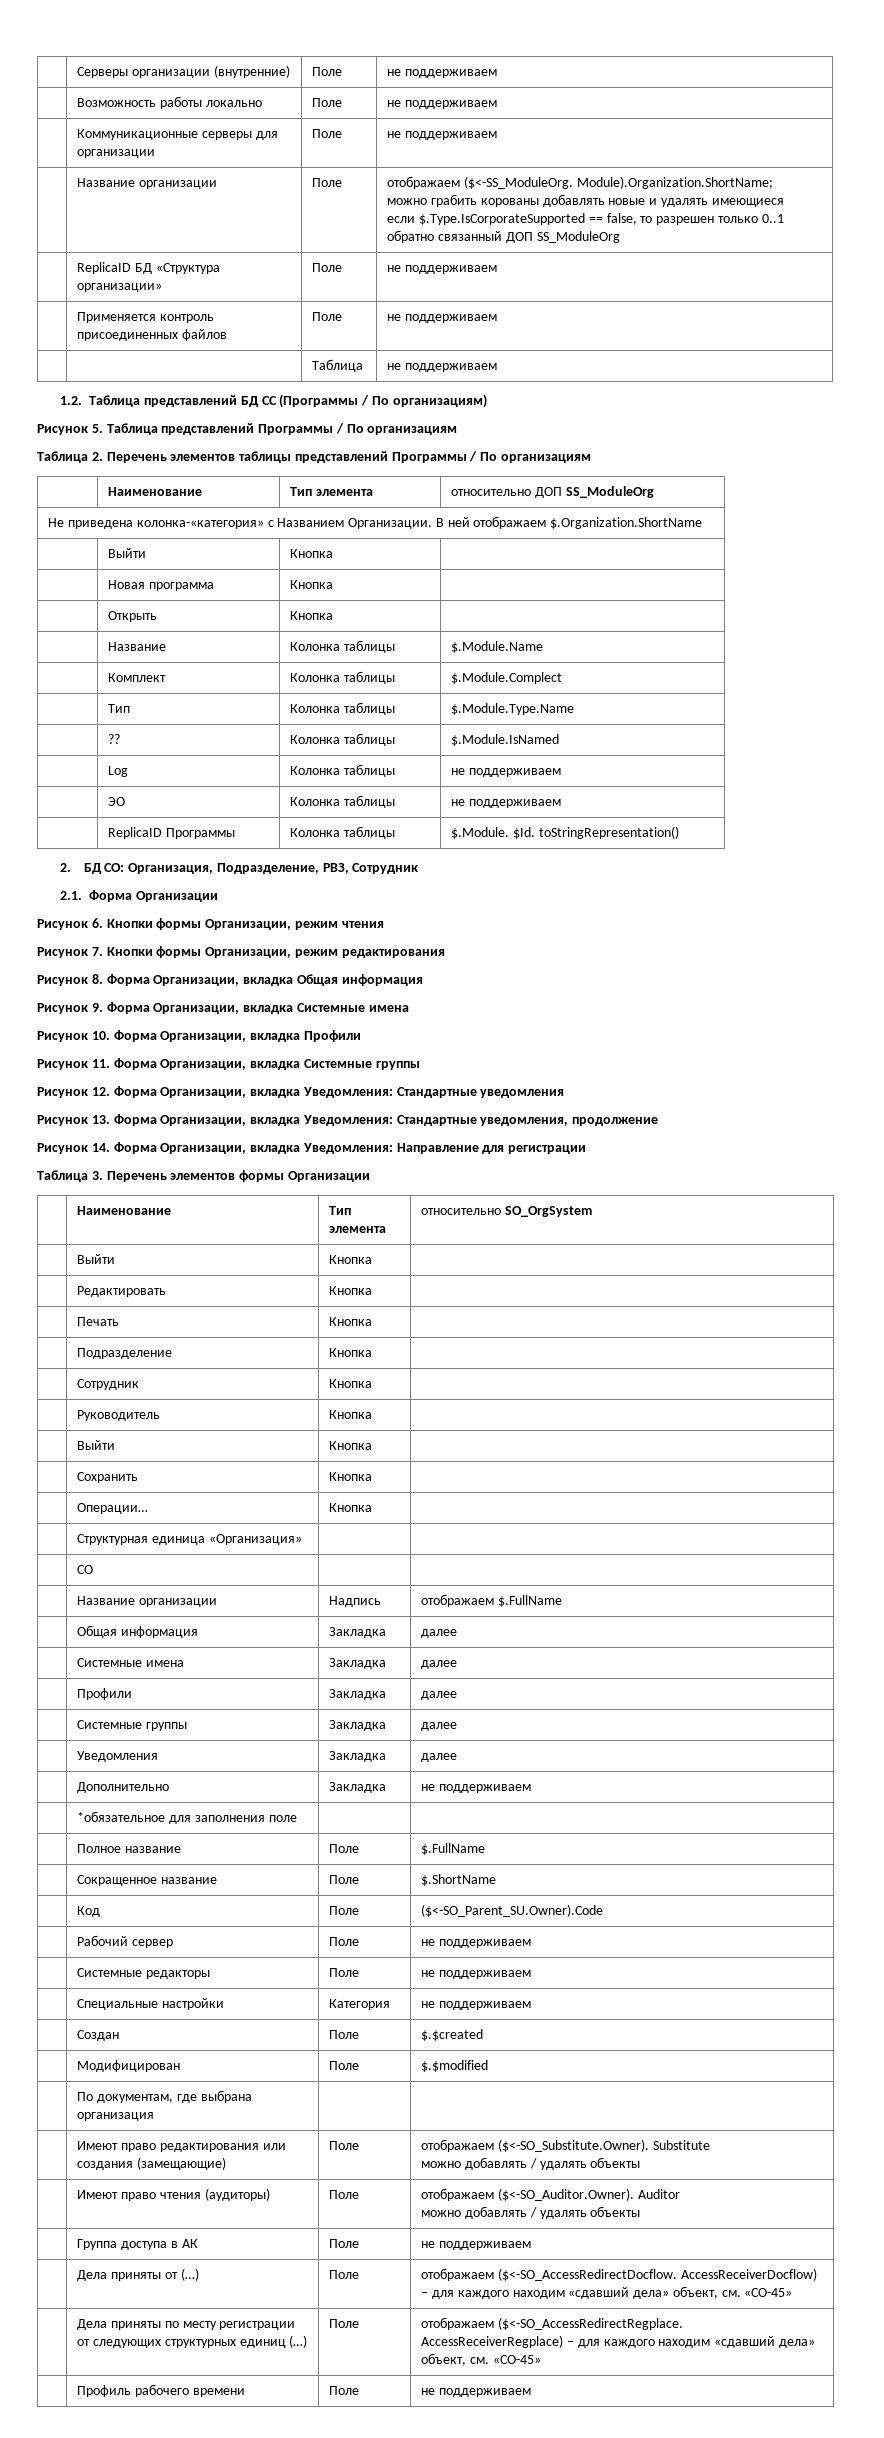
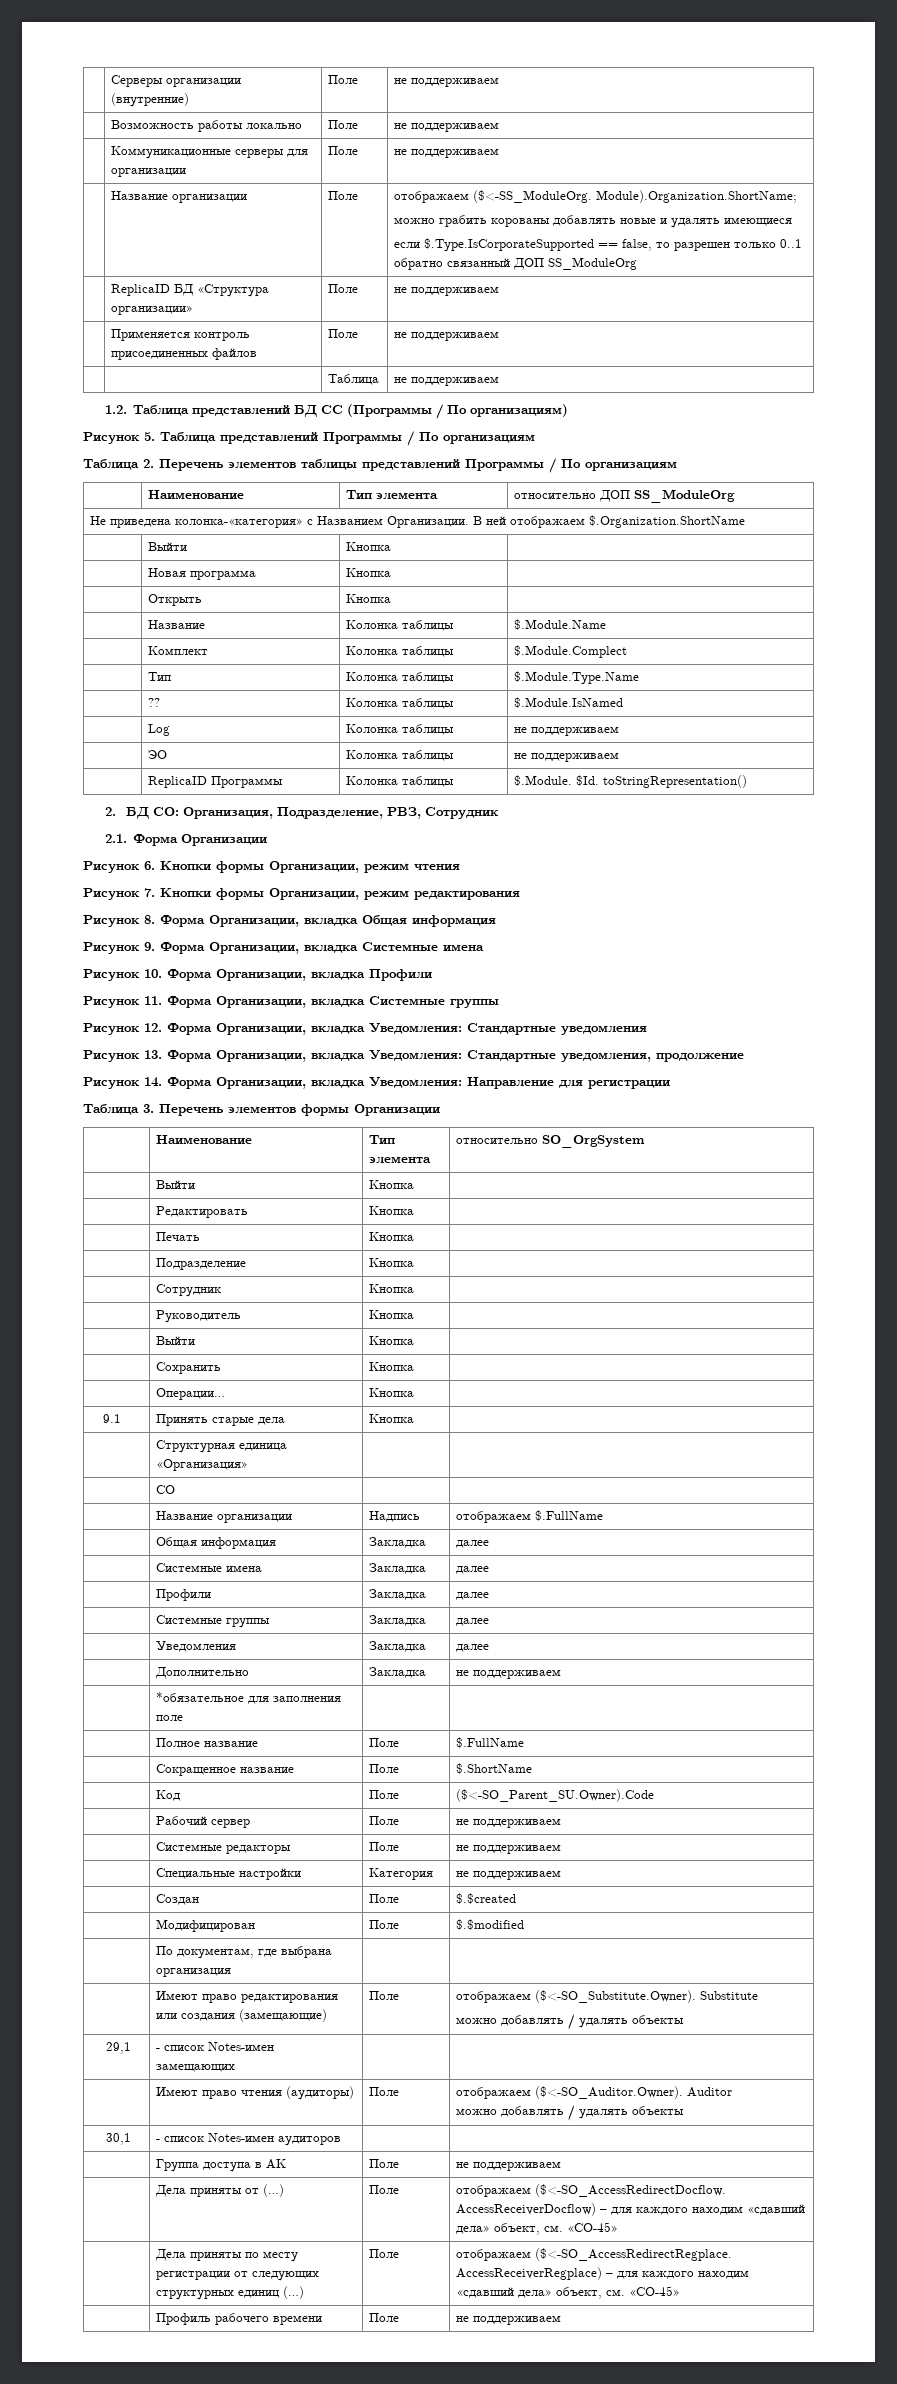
+ 9.1 | Принять старые дела | Кнопка |
+ 29,1 | - список Notes-имен замещающих | |
+ 30,1 | - список Notes-имен аудиторов | |

